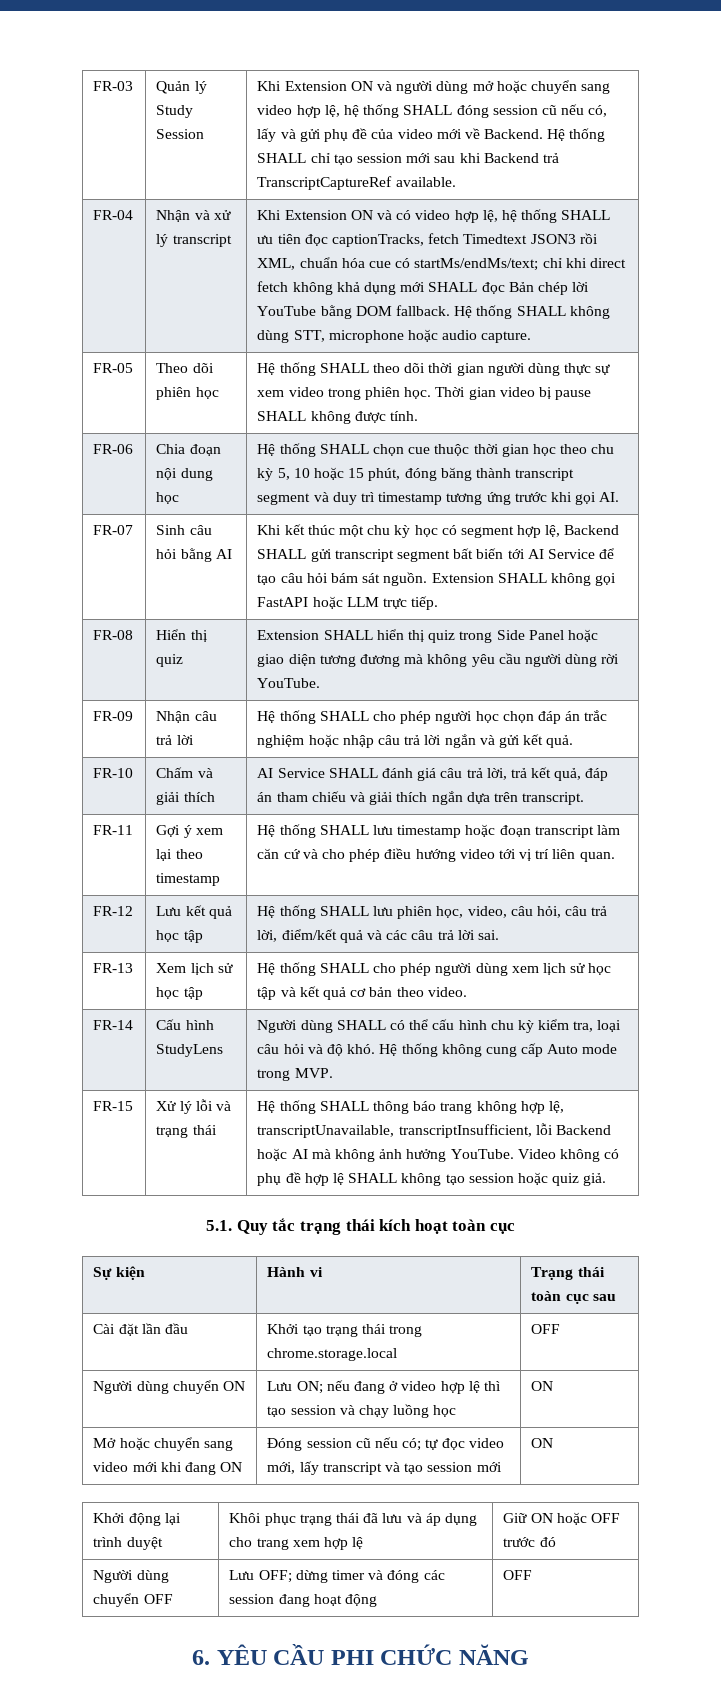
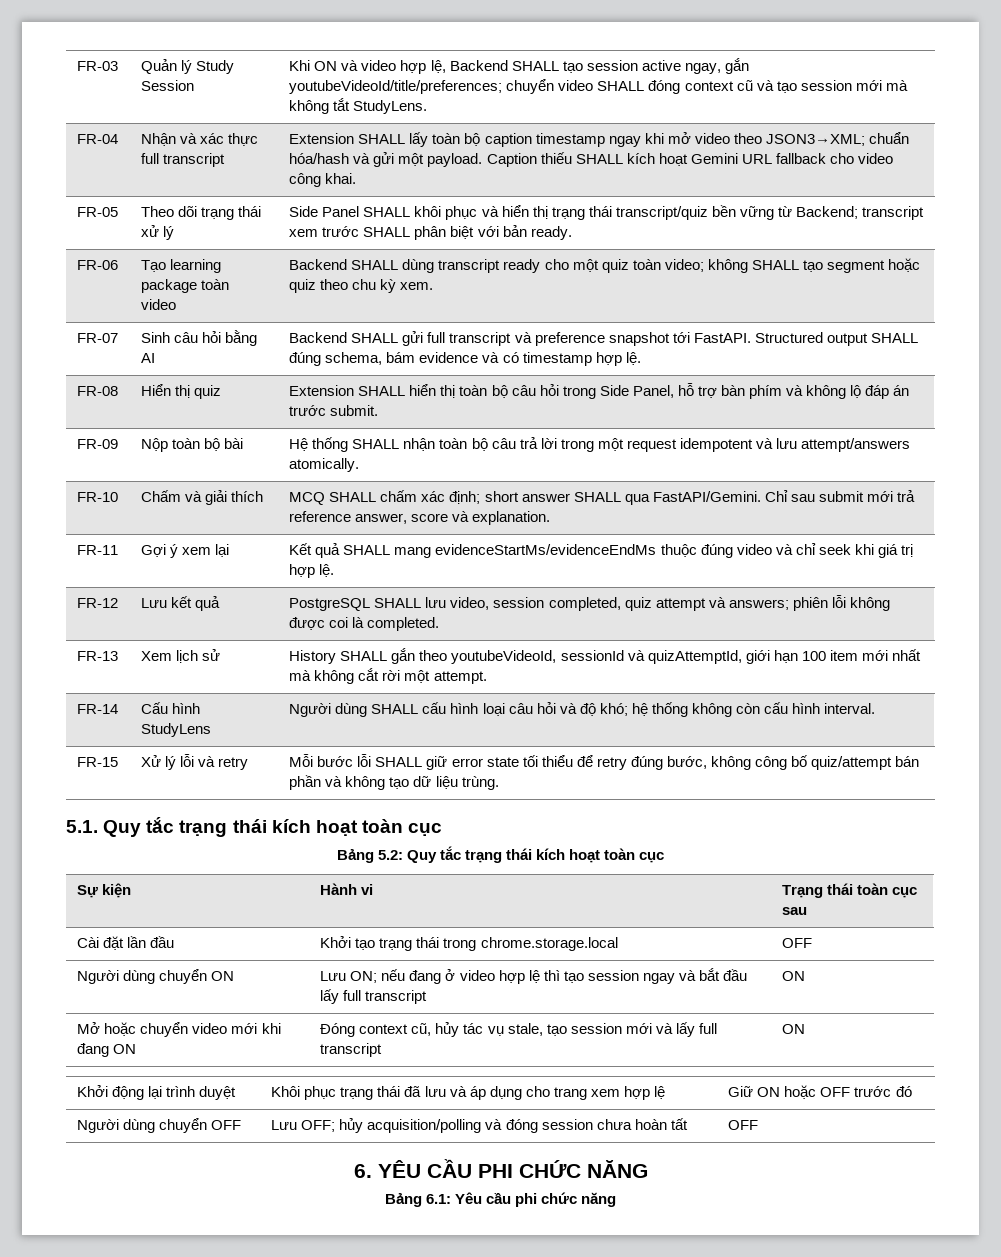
- Khi Extension ON và người dùng mở hoặc chuyển sang video hợp lệ, hệ thống SHALL đóng session cũ nếu có, lấy và gửi phụ đề của video mới về Backend. Hệ thống SHALL chỉ tạo session mới sau khi Backend trả TranscriptCaptureRef available.
- FR-04 | Nhận và xử lý transcript | Khi Extension ON và có video hợp lệ, hệ thống SHALL ưu tiên đọc captionTracks, fetch Timedtext JSON3 rồi XML, chuẩn hóa cue có startMs/endMs/text; chỉ khi direct fetch không khả dụng mới SHALL đọc Bản chép lời YouTube bằng DOM fallback. Hệ thống SHALL không dùng STT, microphone hoặc audio capture.
- FR-05 | Theo dõi phiên học | Hệ thống SHALL theo dõi thời gian người dùng thực sự xem video trong phiên học. Thời gian video bị pause SHALL không được tính.
- FR-06 | Chia đoạn nội dung học | Hệ thống SHALL chọn cue thuộc thời gian học theo chu kỳ 5, 10 hoặc 15 phút, đóng băng thành transcript segment và duy trì timestamp tương ứng trước khi gọi AI.
+ Khi ON và video hợp lệ, Backend SHALL tạo session active ngay, gắn youtubeVideoId/title/preferences; chuyển video SHALL đóng context cũ và tạo session mới mà không tắt StudyLens.
+ FR-04 | Nhận và xác thực full transcript | Extension SHALL lấy toàn bộ caption timestamp ngay khi mở video theo JSON3→XML; chuẩn hóa/hash và gửi một payload. Caption thiếu SHALL kích hoạt Gemini URL fallback cho video công khai.
+ FR-05 | Theo dõi trạng thái xử lý | Side Panel SHALL khôi phục và hiển thị trạng thái transcript/quiz bền vững từ Backend; transcript xem trước SHALL phân biệt với bản ready.
+ FR-06 | Tạo learning package toàn video | Backend SHALL dùng transcript ready cho một quiz toàn video; không SHALL tạo segment hoặc quiz theo chu kỳ xem.
- Khi kết thúc một chu kỳ học có segment hợp lệ, Backend SHALL gửi transcript segment bất biến tới AI Service để tạo câu hỏi bám sát nguồn. Extension SHALL không gọi FastAPI hoặc LLM trực tiếp.
+ Backend SHALL gửi full transcript và preference snapshot tới FastAPI. Structured output SHALL đúng schema, bám evidence và có timestamp hợp lệ.
- FR-08 | Hiển thị quiz | Extension SHALL hiển thị quiz trong Side Panel hoặc giao diện tương đương mà không yêu cầu người dùng rời YouTube.
- FR-09 | Nhận câu trả lời | Hệ thống SHALL cho phép người học chọn đáp án trắc nghiệm hoặc nhập câu trả lời ngắn và gửi kết quả.
+ FR-08 | Hiển thị quiz | Extension SHALL hiển thị toàn bộ câu hỏi trong Side Panel, hỗ trợ bàn phím và không lộ đáp án trước submit.
+ FR-09 | Nộp toàn bộ bài | Hệ thống SHALL nhận toàn bộ câu trả lời trong một request idempotent và lưu attempt/answers atomically.
- FR-10 | Chấm và giải thích | AI Service SHALL đánh giá câu trả lời, trả kết quả, đáp án tham chiếu và giải thích ngắn dựa trên transcript.
+ FR-10 | Chấm và giải thích | MCQ SHALL chấm xác định; short answer SHALL qua FastAPI/Gemini. Chỉ sau submit mới trả reference answer, score và explanation.
- FR-11 | Gợi ý xem lại theo timestamp | Hệ thống SHALL lưu timestamp hoặc đoạn transcript làm căn cứ và cho phép điều hướng video tới vị trí liên quan.
- FR-12 | Lưu kết quả học tập | Hệ thống SHALL lưu phiên học, video, câu hỏi, câu trả lời, điểm/kết quả và các câu trả lời sai.
- FR-13 | Xem lịch sử học tập | Hệ thống SHALL cho phép người dùng xem lịch sử học tập và kết quả cơ bản theo video.
+ FR-11 | Gợi ý xem lại | Kết quả SHALL mang evidenceStartMs/evidenceEndMs thuộc đúng video và chỉ seek khi giá trị hợp lệ.
+ FR-12 | Lưu kết quả | PostgreSQL SHALL lưu video, session completed, quiz attempt và answers; phiên lỗi không được coi là completed.
+ FR-13 | Xem lịch sử | History SHALL gắn theo youtubeVideoId, sessionId và quizAttemptId, giới hạn 100 item mới nhất mà không cắt rời một attempt.
- FR-14 | Cấu hình StudyLens | Người dùng SHALL có thể cấu hình chu kỳ kiểm tra, loại câu hỏi và độ khó. Hệ thống không cung cấp Auto mode trong MVP.
+ FR-14 | Cấu hình StudyLens | Người dùng SHALL cấu hình loại câu hỏi và độ khó; hệ thống không còn cấu hình interval.
- Xử lý lỗi và trạng thái | Hệ thống SHALL thông báo trang không hợp lệ, transcriptUnavailable, transcriptInsufficient, lỗi Backend hoặc AI mà không ảnh hưởng YouTube. Video không có phụ đề hợp lệ SHALL không tạo session hoặc quiz giả.
+ Xử lý lỗi và retry | Mỗi bước lỗi SHALL giữ error state tối thiểu để retry đúng bước, không công bố quiz/attempt bán phần và không tạo dữ liệu trùng.
  5.1. Quy tắc trạng thái kích hoạt toàn cục
+ Bảng 5.2: Quy tắc trạng thái kích hoạt toàn cục
- Người dùng chuyển ON | Lưu ON; nếu đang ở video hợp lệ thì tạo session và chạy luồng học | ON
+ Người dùng chuyển ON | Lưu ON; nếu đang ở video hợp lệ thì tạo session ngay và bắt đầu lấy full transcript | ON
- Mở hoặc chuyển sang video mới khi đang ON | Đóng session cũ nếu có; tự đọc video mới, lấy transcript và tạo session mới | ON
+ Mở hoặc chuyển video mới khi đang ON | Đóng context cũ, hủy tác vụ stale, tạo session mới và lấy full transcript | ON
- Người dùng chuyển OFF | Lưu OFF; dừng timer và đóng các session đang hoạt động | OFF
+ Người dùng chuyển OFF | Lưu OFF; hủy acquisition/polling và đóng session chưa hoàn tất | OFF
+ Bảng 6.1: Yêu cầu phi chức năng

